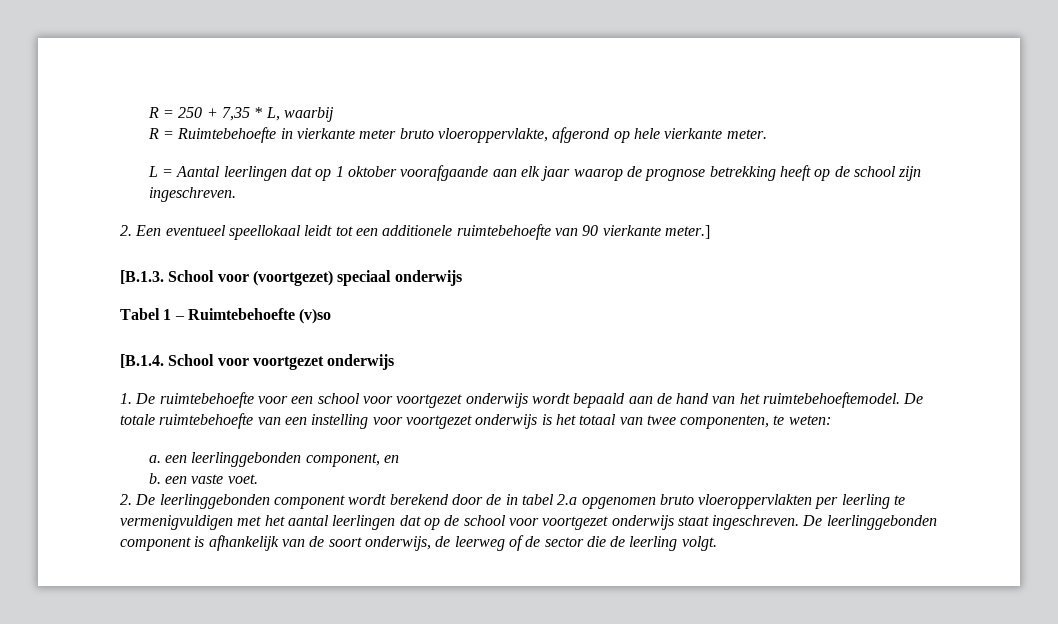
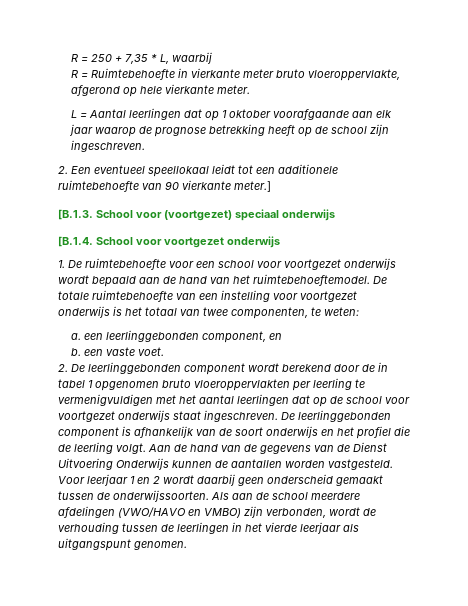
- Tabel 1 – Ruimtebehoefte (v)so
- 2. De leerlinggebonden component wordt berekend door de in tabel 2.a opgenomen bruto vloeroppervlakten per leerling te vermenigvuldigen met het aantal leerlingen dat op de school voor voortgezet onderwijs staat ingeschreven.
+ 2. De leerlinggebonden component wordt berekend door de in tabel 1 opgenomen bruto vloeroppervlakten per leerling te vermenigvuldigen met het aantal leerlingen dat op de school voor voortgezet onderwijs staat ingeschreven.
- De leerlinggebonden component is afhankelijk van de soort onderwijs, de leerweg of de sector die de leerling volgt.
+ De leerlinggebonden component is afhankelijk van de soort onderwijs en het profiel die de leerling volgt. Aan de hand van de gegevens van de Dienst Uitvoering Onderwijs kunnen de aantallen worden vastgesteld. Voor leerjaar 1 en 2 wordt daarbij geen onderscheid gemaakt tussen de onderwijssoorten. Als aan de school meerdere afdelingen (VWO/HAVO en VMBO) zijn verbonden, wordt de verhouding tussen de leerlingen in het vierde leerjaar als uitgangspunt genomen.

